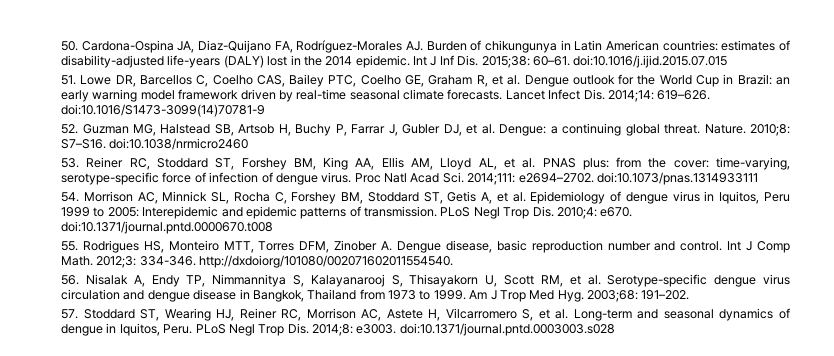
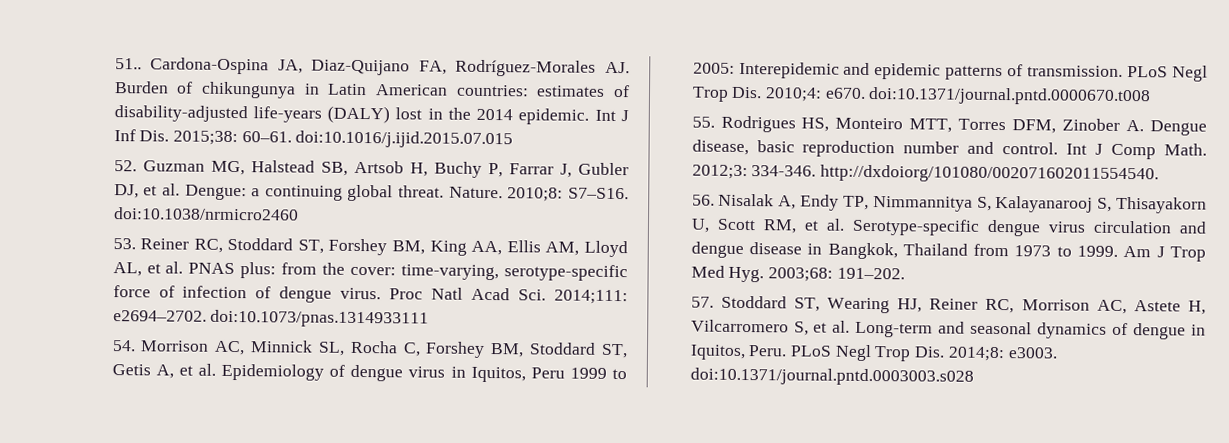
- 50. Cardona-Ospina JA, Diaz-Quijano FA, Rodríguez-Morales AJ. Burden of chikungunya in Latin American countries: estimates of disability-adjusted life-years (DALY) lost in the 2014 epidemic.
+ 51.. Cardona-Ospina JA, Diaz-Quijano FA, Rodríguez-Morales AJ. Burden of chikungunya in Latin American countries: estimates of disability-adjusted life-years (DALY) lost in the 2014 epidemic.
- 51. Lowe DR, Barcellos C, Coelho CAS, Bailey PTC, Coelho GE, Graham R, et al. Dengue outlook for the World Cup in Brazil: an early warning model framework driven by real-time seasonal climate forecasts. Lancet Infect Dis. 2014;14: 619–626. doi:10.1016/S1473-3099(14)70781-9

